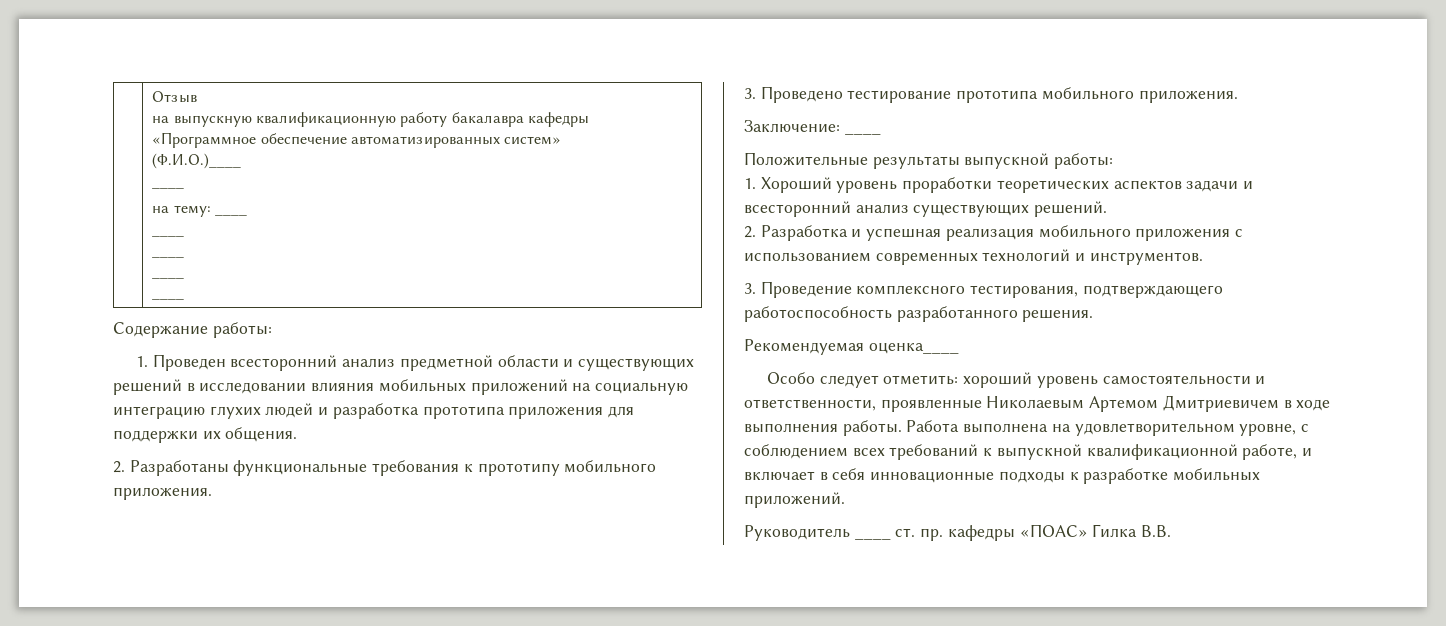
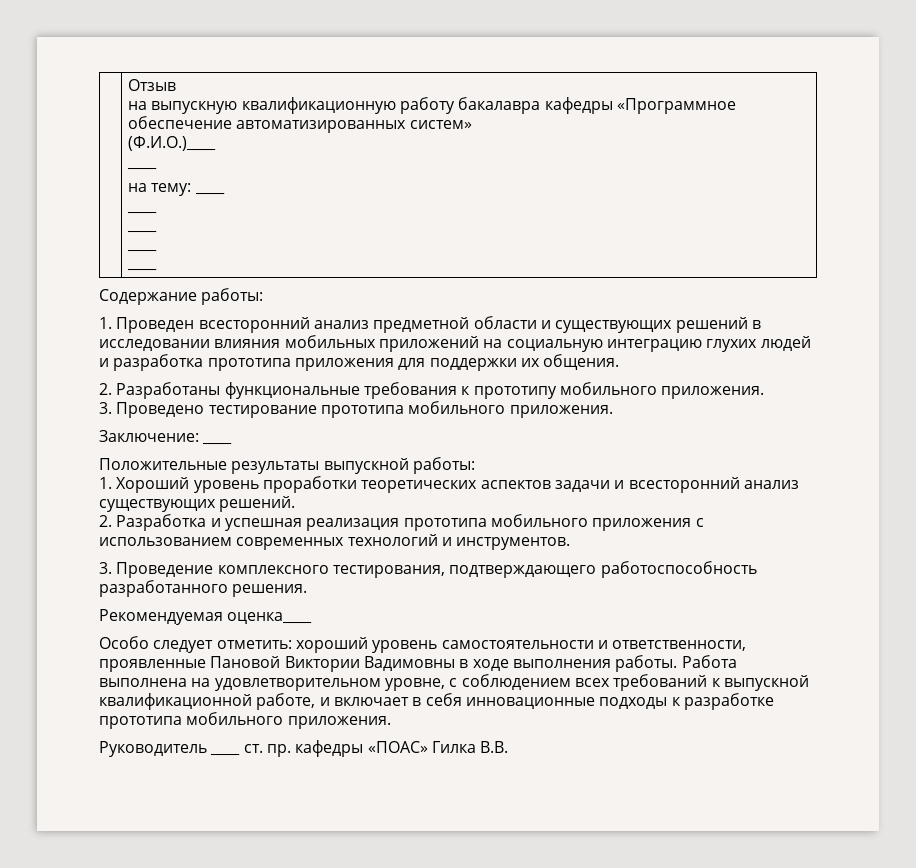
- 2. Разработка и успешная реализация мобильного приложения с использованием современных технологий и инструментов.
+ 2. Разработка и успешная реализация прототипа мобильного приложения с использованием современных технологий и инструментов.
- Особо следует отметить: хороший уровень самостоятельности и ответственности, проявленные Николаевым Артемом Дмитриевичем в ходе выполнения работы.
+ Особо следует отметить: хороший уровень самостоятельности и ответственности, проявленные Пановой Виктории Вадимовны в ходе выполнения работы.
- Работа выполнена на удовлетворительном уровне, с соблюдением всех требований к выпускной квалификационной работе, и включает в себя инновационные подходы к разработке мобильных приложений.
+ Работа выполнена на удовлетворительном уровне, с соблюдением всех требований к выпускной квалификационной работе, и включает в себя инновационные подходы к разработке прототипа мобильного приложения.

